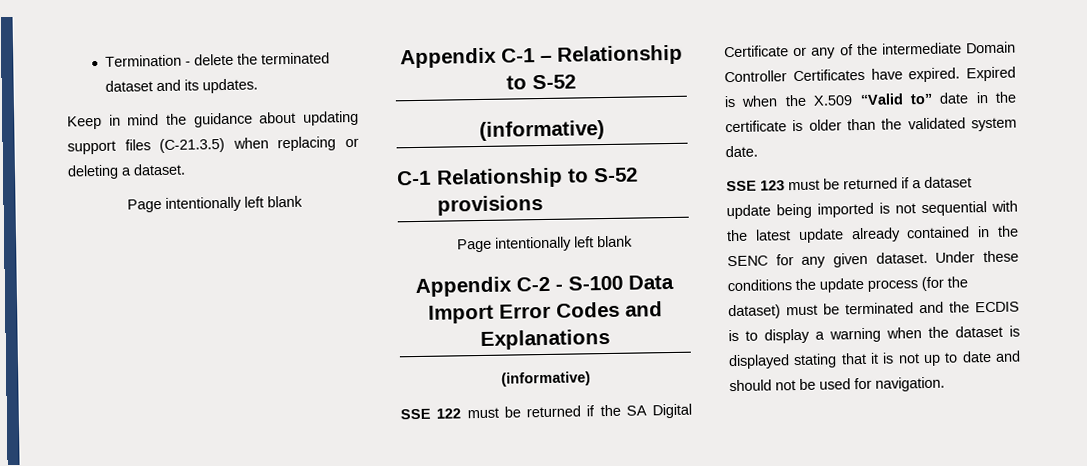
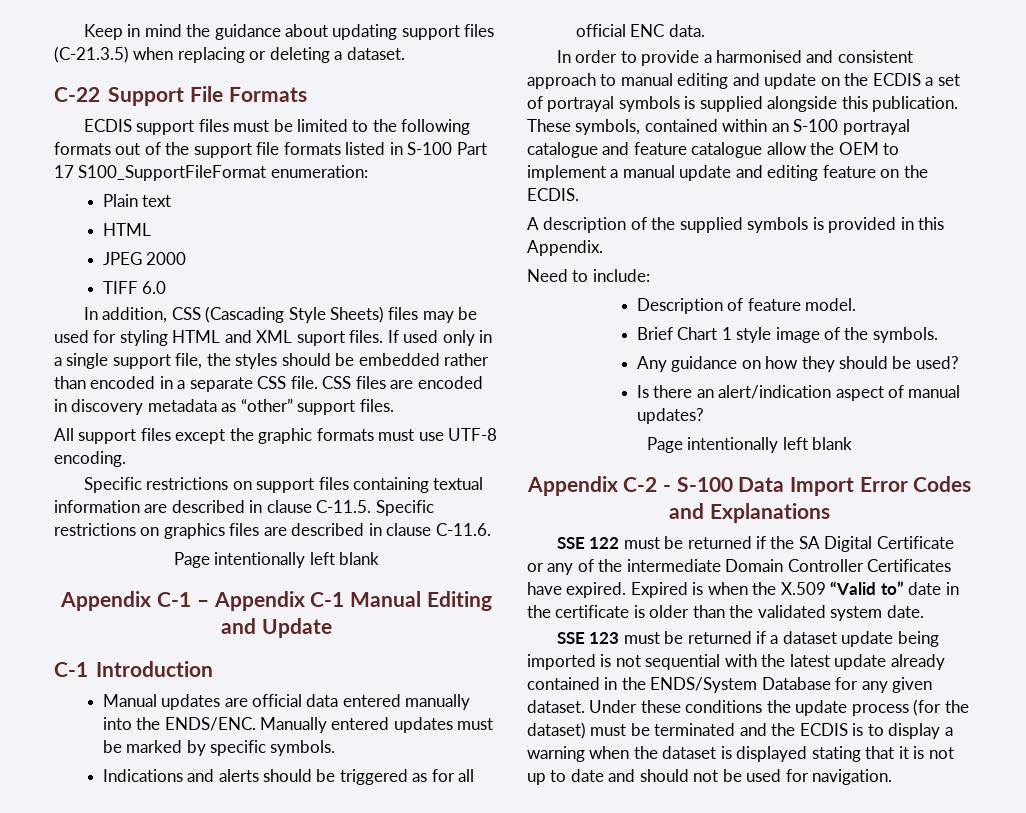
- Termination - delete the terminated dataset and its updates.
+ C-22 Support File Formats
+ ECDIS support files must be limited to the following formats out of the support file formats listed in S-100 Part 17 S100_SupportFileFormat enumeration:
+ Plain text
+ HTML
+ JPEG 2000
+ TIFF 6.0
+ In addition, CSS (Cascading Style Sheets) files may be used for styling HTML and XML suport files. If used only in a single support file, the styles should be embedded rather than encoded in a separate CSS file. CSS files are encoded in discovery metadata as “other” support files.
+ All support files except the graphic formats must use UTF-8 encoding.
+ Specific restrictions on support files containing textual information are described in clause C-11.5. Specific restrictions on graphics files are described in clause C-11.6.
- Appendix C-1 – Relationship to S-52
- (informative)
- C-1 Relationship to S-52 provisions
+ Appendix C-1 – Appendix C-1 Manual Editing and Update
+ C-1 Introduction
+ Manual updates are official data entered manually into the ENDS/ENC. Manually entered updates must be marked by specific symbols.
+ Indications and alerts should be triggered as for all official ENC data.
+ In order to provide a harmonised and consistent approach to manual editing and update on the ECDIS a set of portrayal symbols is supplied alongside this publication. These symbols, contained within an S-100 portrayal catalogue and feature catalogue allow the OEM to implement a manual update and editing feature on the ECDIS.
+ A description of the supplied symbols is provided in this Appendix.
+ Need to include:
+ Description of feature model.
+ Brief Chart 1 style image of the symbols.
+ Any guidance on how they should be used?
+ Is there an alert/indication aspect of manual updates?
  Appendix C-2 - S-100 Data Import Error Codes and Explanations
- (informative)
- SSE 123 must be returned if a dataset update being imported is not sequential with the latest update already contained in the SENC for any given dataset.
+ SSE 123 must be returned if a dataset update being imported is not sequential with the latest update already contained in the ENDS/System Database for any given dataset.

